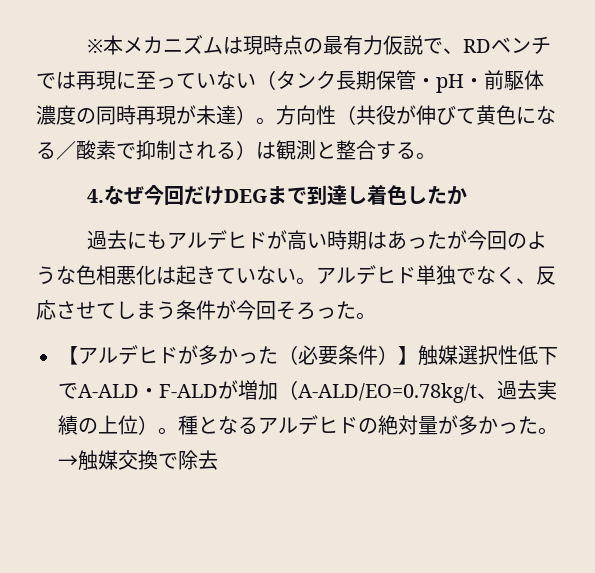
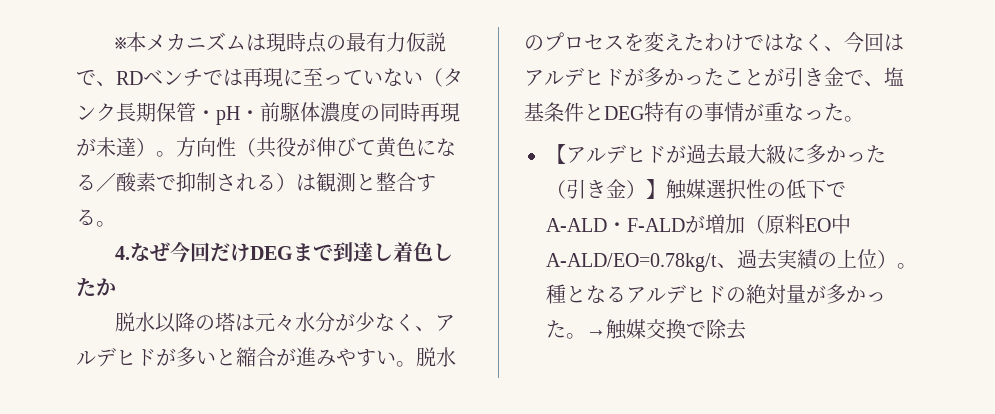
- 過去にもアルデヒドが高い時期はあったが今回のような色相悪化は起きていない。アルデヒド単独でなく、反応させてしまう条件が今回そろった。
+ 脱水以降の塔は元々水分が少なく、アルデヒドが多いと縮合が進みやすい。脱水のプロセスを変えたわけではなく、今回はアルデヒドが多かったことが引き金で、塩基条件とDEG特有の事情が重なった。
- 【アルデヒドが多かった（必要条件）】触媒選択性低下でA-ALD・F-ALDが増加（A-ALD/EO=0.78kg/t、過去実績の上位）。
+ 【アルデヒドが過去最大級に多かった（引き金）】触媒選択性の低下でA-ALD・F-ALDが増加（原料EO中A-ALD/EO=0.78kg/t、過去実績の上位）。

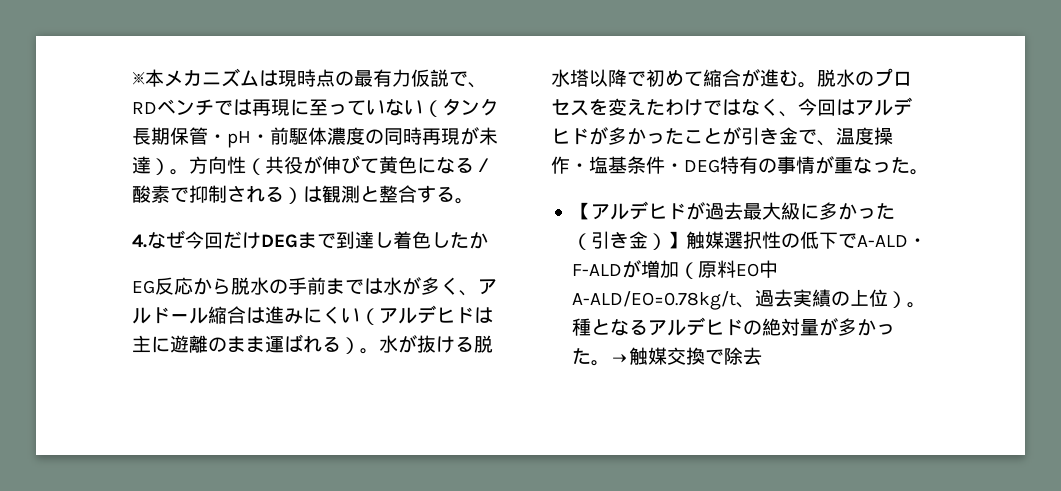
- 脱水以降の塔は元々水分が少なく、アルデヒドが多いと縮合が進みやすい。
+ EG反応から脱水の手前までは水が多く、アルドール縮合は進みにくい（アルデヒドは主に遊離のまま運ばれる）。水が抜ける脱水塔以降で初めて縮合が進む。
- 脱水のプロセスを変えたわけではなく、今回はアルデヒドが多かったことが引き金で、塩基条件とDEG特有の事情が重なった。
+ 脱水のプロセスを変えたわけではなく、今回はアルデヒドが多かったことが引き金で、温度操作・塩基条件・DEG特有の事情が重なった。

